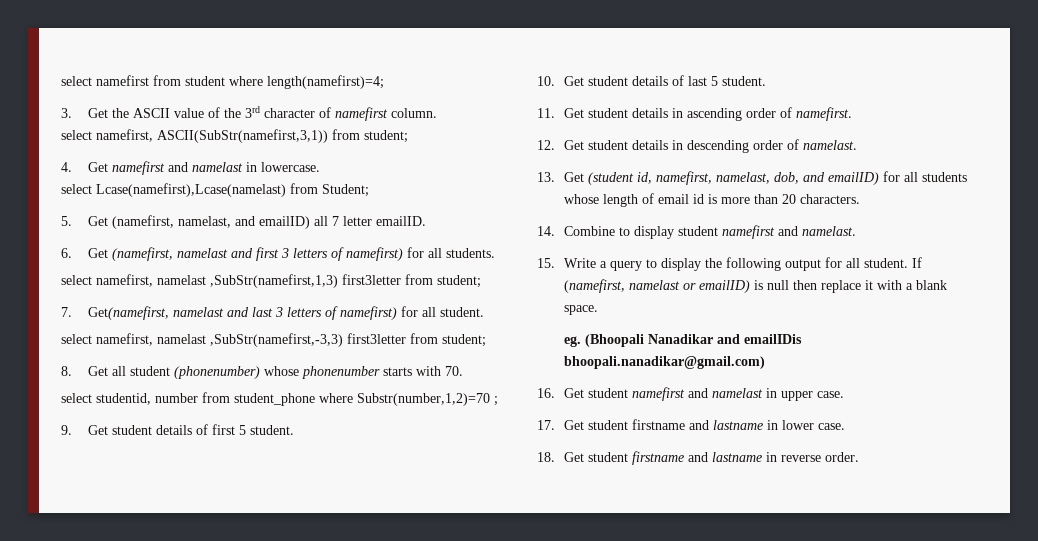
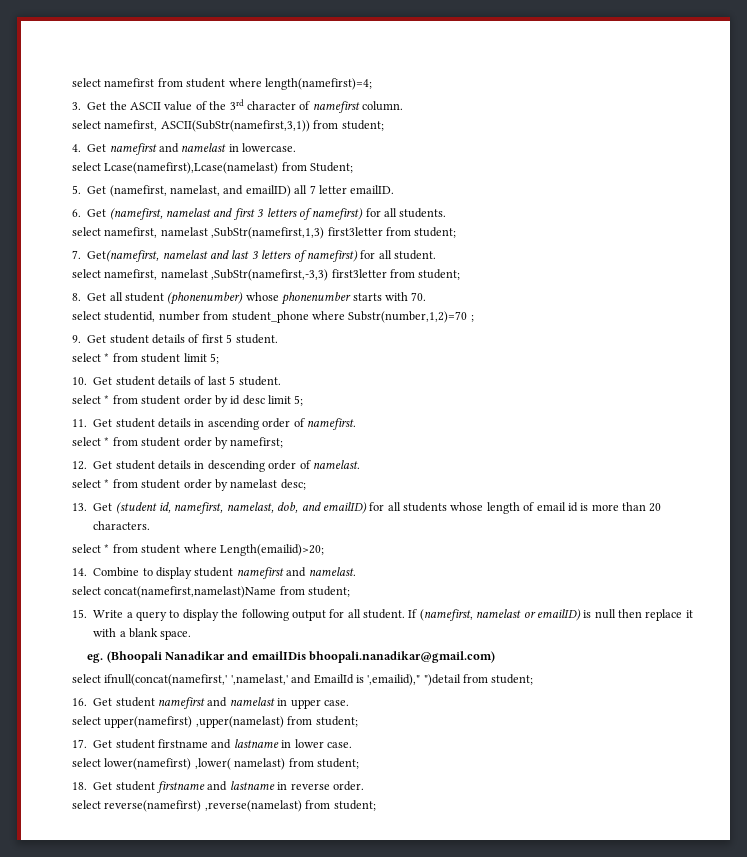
+ select * from student limit 5;
+ select * from student order by id desc limit 5;
+ select * from student order by namefirst;
+ select * from student order by namelast desc;
+ select * from student where Length(emailid)>20;
+ select concat(namefirst,namelast)Name from student;
+ select ifnull(concat(namefirst,' ',namelast,' and EmailId is ',emailid)," ")detail from student;
+ select upper(namefirst) ,upper(namelast) from student;
+ select lower(namefirst) ,lower( namelast) from student;
+ select reverse(namefirst) ,reverse(namelast) from student;

